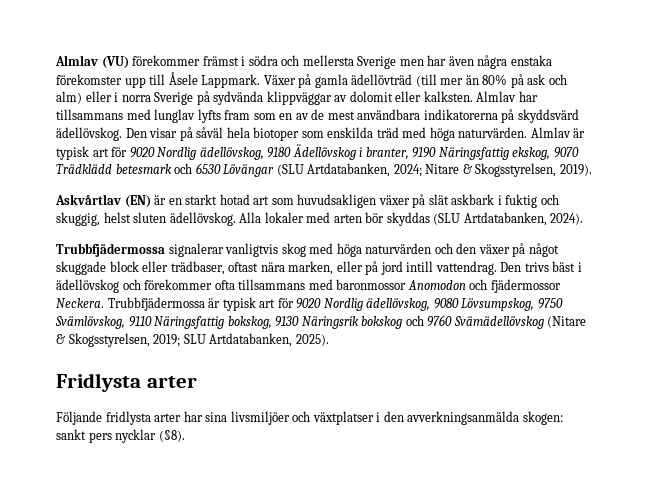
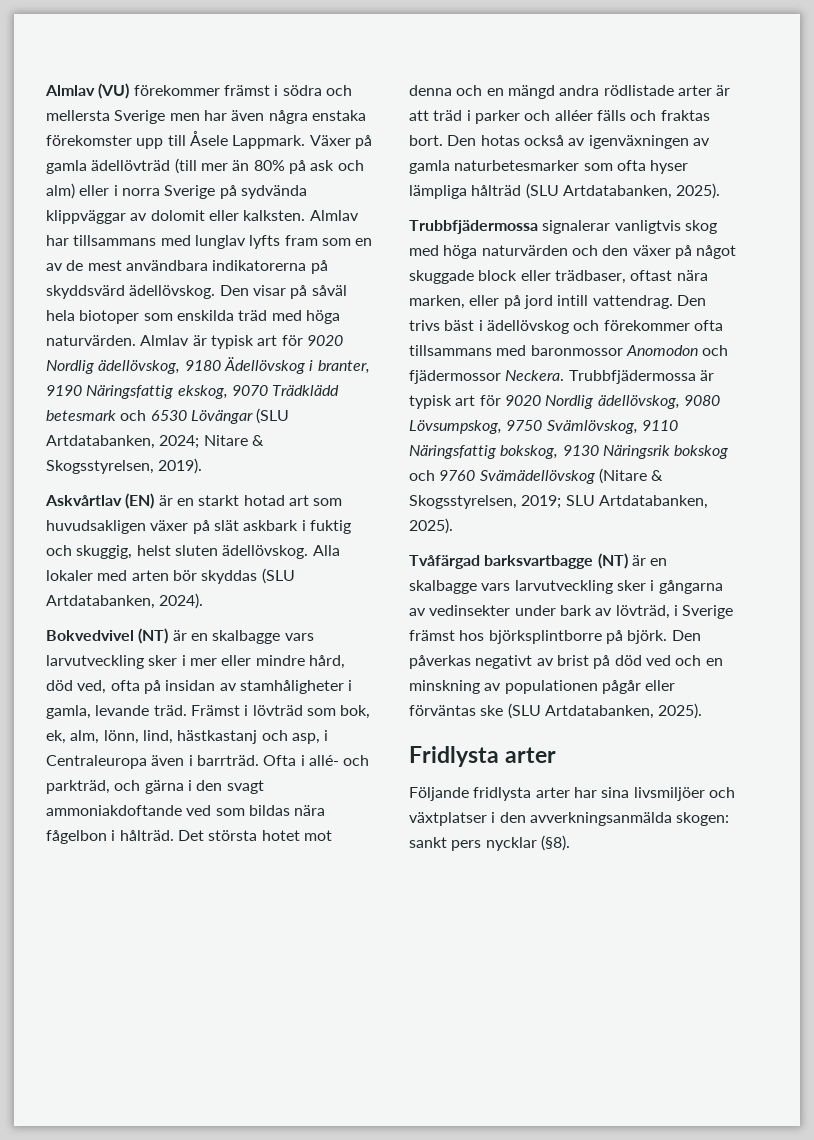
+ Bokvedvivel (NT) är en skalbagge vars larvutveckling sker i mer eller mindre hård, död ved, ofta på insidan av stamhåligheter i gamla, levande träd. Främst i lövträd som bok, ek, alm, lönn, lind, hästkastanj och asp, i Centraleuropa även i barrträd. Ofta i allé- och parkträd, och gärna i den svagt ammoniakdoftande ved som bildas nära fågelbon i hålträd. Det största hotet mot denna och en mängd andra rödlistade arter är att träd i parker och alléer fälls och fraktas bort. Den hotas också av igenväxningen av gamla naturbetesmarker som ofta hyser lämpliga hålträd (SLU Artdatabanken, 2025).
+ Tvåfärgad barksvartbagge (NT) är en skalbagge vars larvutveckling sker i gångarna av vedinsekter under bark av lövträd, i Sverige främst hos björksplintborre på björk. Den påverkas negativt av brist på död ved och en minskning av populationen pågår eller förväntas ske (SLU Artdatabanken, 2025).

